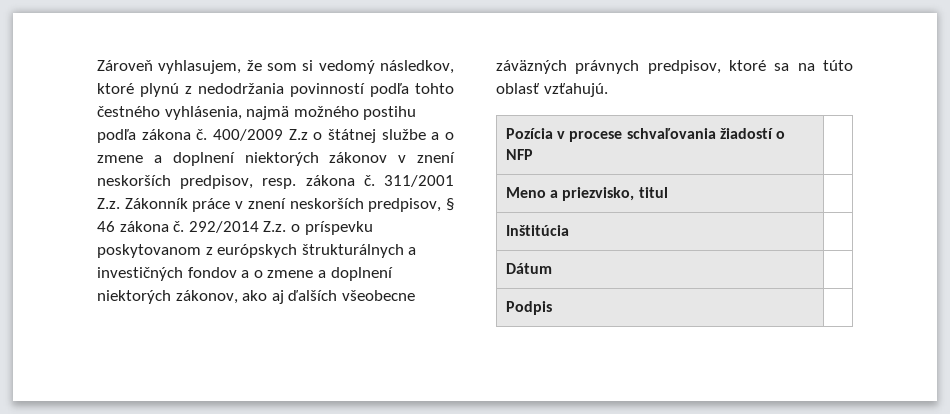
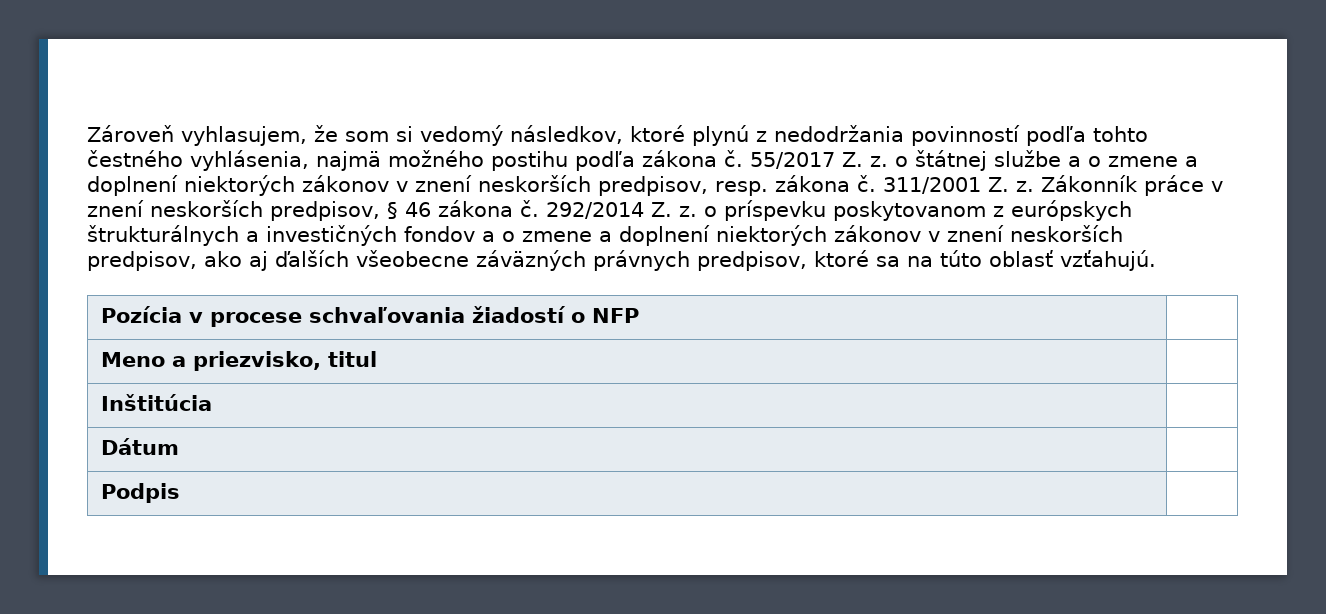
- 400/2009 Z.z o štátnej službe a o zmene a doplnení niektorých zákonov v znení neskorších predpisov, resp. zákona č.
+ 55/2017 Z. z. o štátnej službe a o zmene a doplnení niektorých zákonov v znení neskorších predpisov, resp. zákona č.
- 311/2001 Z.z. Zákonník práce v znení neskorších predpisov, § 46 zákona č.
+ 311/2001 Z. z. Zákonník práce v znení neskorších predpisov, § 46 zákona č.
- 292/2014 Z.z. o príspevku poskytovanom z európskych štrukturálnych a investičných fondov a o zmene a doplnení niektorých zákonov, ako aj ďalších všeobecne záväzných právnych predpisov, ktoré sa na túto oblasť vzťahujú.
+ 292/2014 Z. z. o príspevku poskytovanom z európskych štrukturálnych a investičných fondov a o zmene a doplnení niektorých zákonov v znení neskorších predpisov, ako aj ďalších všeobecne záväzných právnych predpisov, ktoré sa na túto oblasť vzťahujú.

